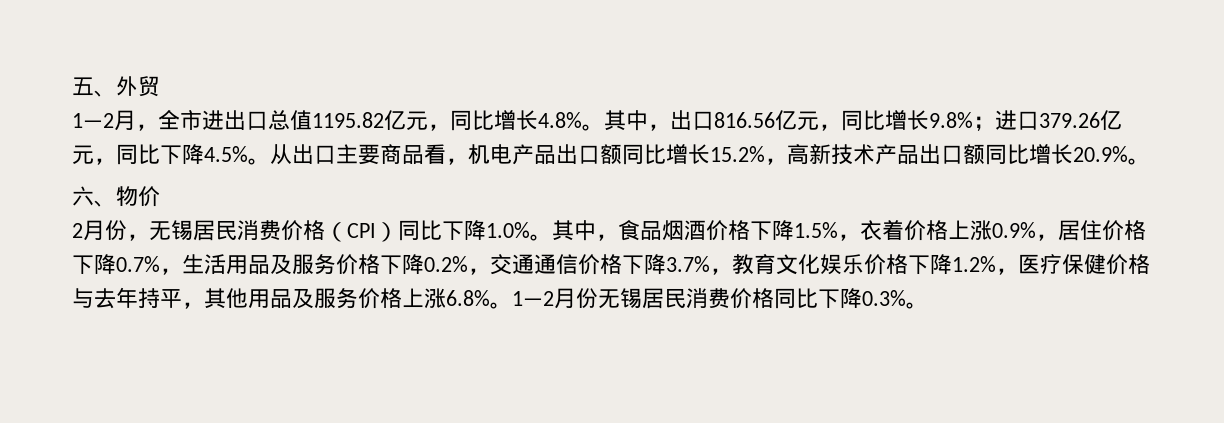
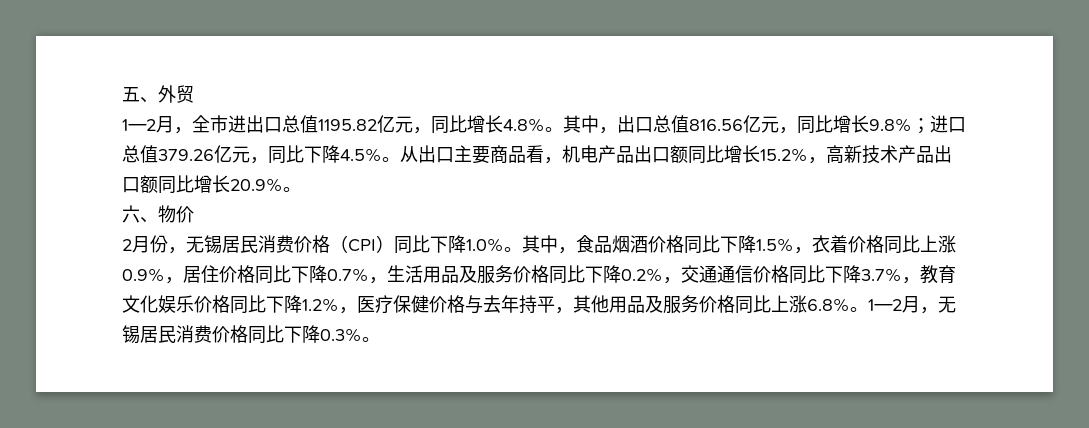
- 其中，出口816.56亿元，同比增长9.8%；进口379.26亿元，同比下降4.5%。
+ 其中，出口总值816.56亿元，同比增长9.8%；进口总值379.26亿元，同比下降4.5%。
- 其中，食品烟酒价格下降1.5%，衣着价格上涨0.9%，居住价格下降0.7%，生活用品及服务价格下降0.2%，交通通信价格下降3.7%，教育文化娱乐价格下降1.2%，医疗保健价格与去年持平，其他用品及服务价格上涨6.8%。
+ 其中，食品烟酒价格同比下降1.5%，衣着价格同比上涨0.9%，居住价格同比下降0.7%，生活用品及服务价格同比下降0.2%，交通通信价格同比下降3.7%，教育文化娱乐价格同比下降1.2%，医疗保健价格与去年持平，其他用品及服务价格同比上涨6.8%。
- 1—2月份无锡居民消费价格同比下降0.3%。
+ 1—2月，无锡居民消费价格同比下降0.3%。

